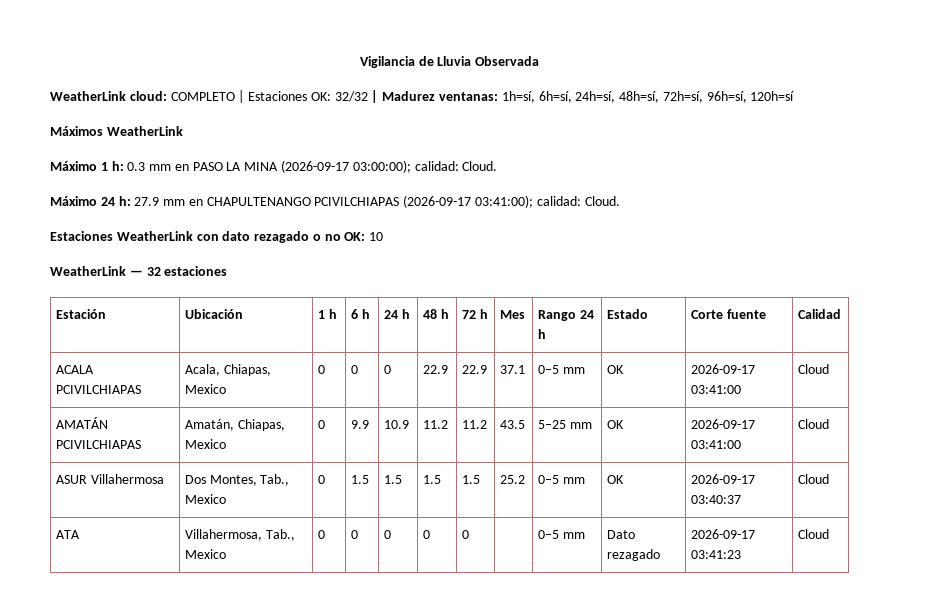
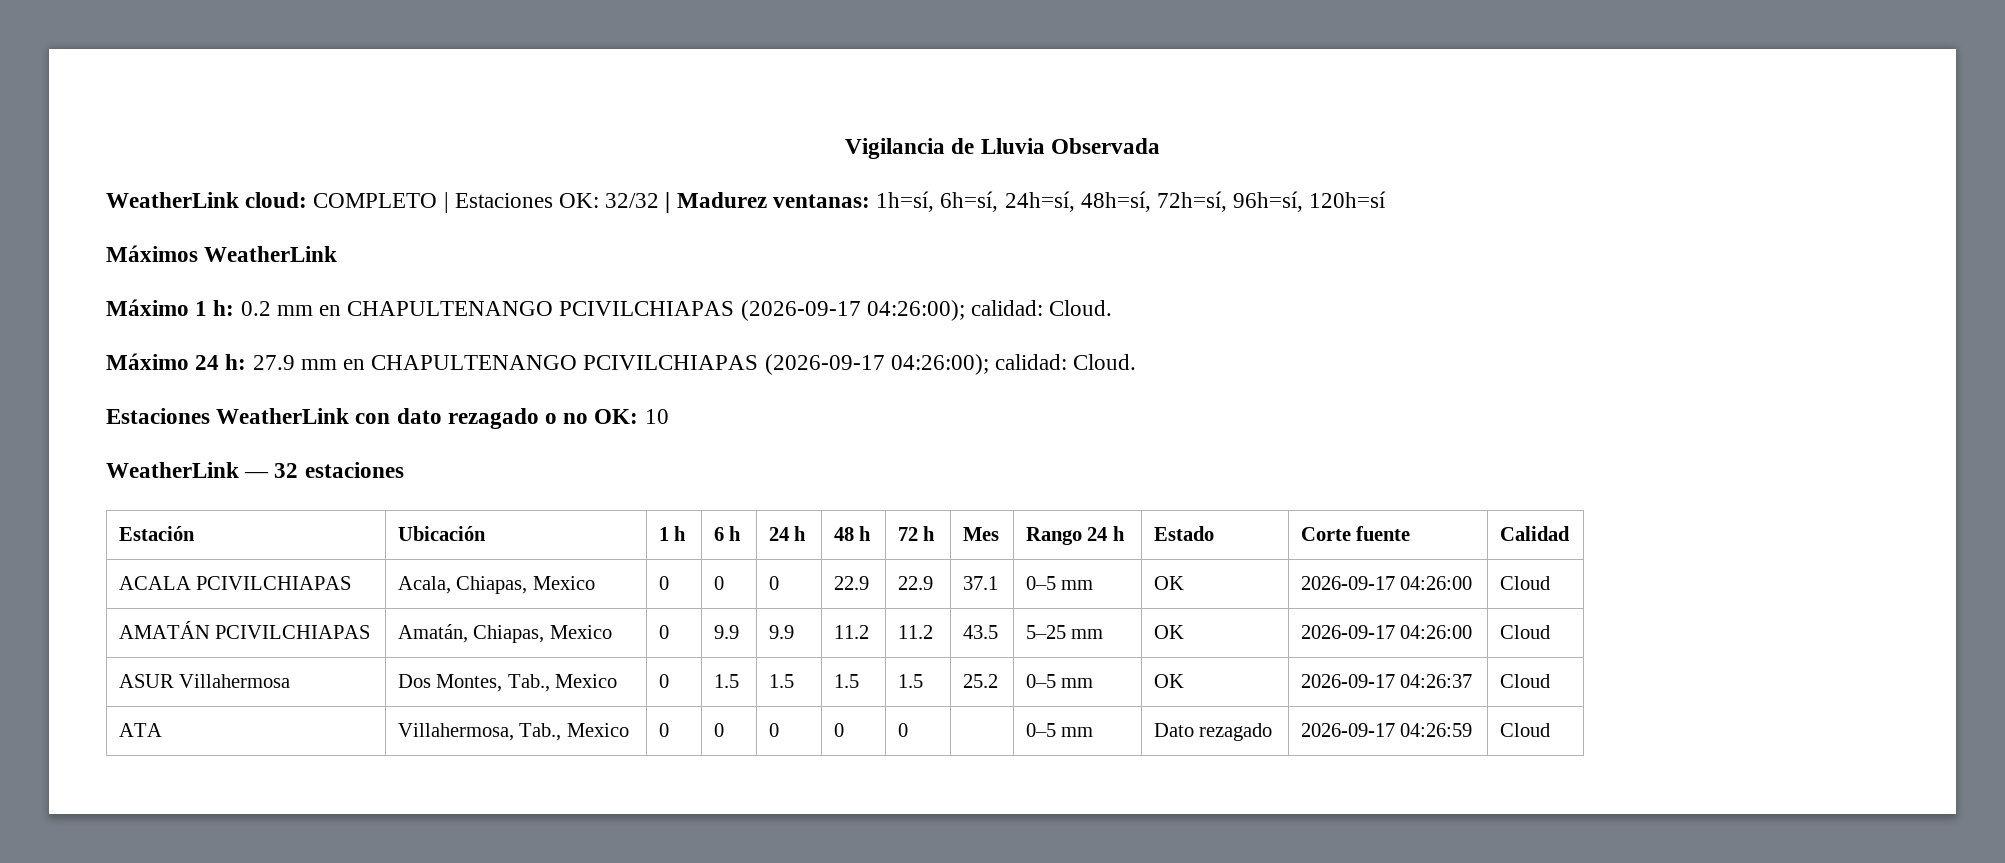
- Máximo 1 h: 0.3 mm en PASO LA MINA (2026-09-17 03:00:00); calidad: Cloud.
+ Máximo 1 h: 0.2 mm en CHAPULTENANGO PCIVILCHIAPAS (2026-09-17 04:26:00); calidad: Cloud.
- Máximo 24 h: 27.9 mm en CHAPULTENANGO PCIVILCHIAPAS (2026-09-17 03:41:00); calidad: Cloud.
+ Máximo 24 h: 27.9 mm en CHAPULTENANGO PCIVILCHIAPAS (2026-09-17 04:26:00); calidad: Cloud.
- ACALA PCIVILCHIAPAS | Acala, Chiapas, Mexico | 0 | 0 | 0 | 22.9 | 22.9 | 37.1 | 0–5 mm | OK | 2026-09-17 03:41:00 | Cloud
+ ACALA PCIVILCHIAPAS | Acala, Chiapas, Mexico | 0 | 0 | 0 | 22.9 | 22.9 | 37.1 | 0–5 mm | OK | 2026-09-17 04:26:00 | Cloud
- AMATÁN PCIVILCHIAPAS | Amatán, Chiapas, Mexico | 0 | 9.9 | 10.9 | 11.2 | 11.2 | 43.5 | 5–25 mm | OK | 2026-09-17 03:41:00 | Cloud
+ AMATÁN PCIVILCHIAPAS | Amatán, Chiapas, Mexico | 0 | 9.9 | 9.9 | 11.2 | 11.2 | 43.5 | 5–25 mm | OK | 2026-09-17 04:26:00 | Cloud
- ASUR Villahermosa | Dos Montes, Tab., Mexico | 0 | 1.5 | 1.5 | 1.5 | 1.5 | 25.2 | 0–5 mm | OK | 2026-09-17 03:40:37 | Cloud
+ ASUR Villahermosa | Dos Montes, Tab., Mexico | 0 | 1.5 | 1.5 | 1.5 | 1.5 | 25.2 | 0–5 mm | OK | 2026-09-17 04:26:37 | Cloud
- ATA | Villahermosa, Tab., Mexico | 0 | 0 | 0 | 0 | 0 | | 0–5 mm | Dato rezagado | 2026-09-17 03:41:23 | Cloud
+ ATA | Villahermosa, Tab., Mexico | 0 | 0 | 0 | 0 | 0 | | 0–5 mm | Dato rezagado | 2026-09-17 04:26:59 | Cloud

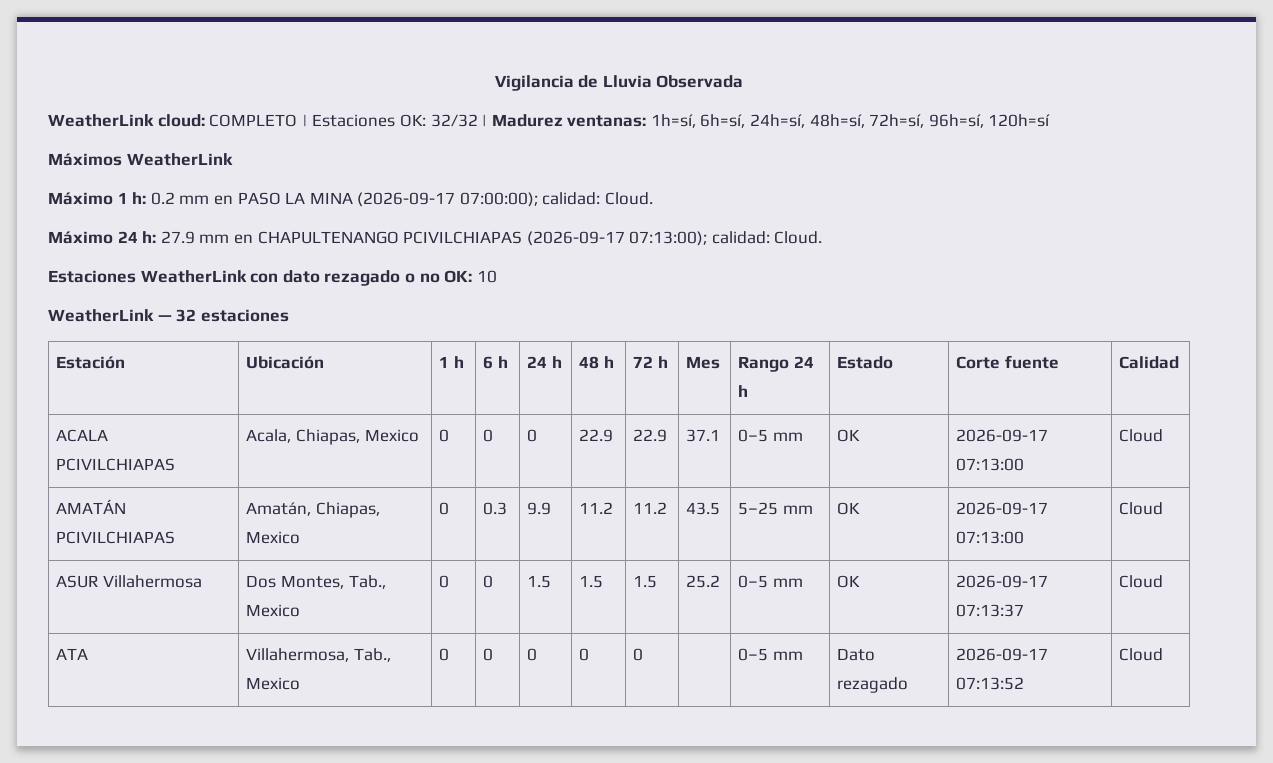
- Máximo 1 h: 0.2 mm en CHAPULTENANGO PCIVILCHIAPAS (2026-09-17 04:26:00); calidad: Cloud.
+ Máximo 1 h: 0.2 mm en PASO LA MINA (2026-09-17 07:00:00); calidad: Cloud.
- Máximo 24 h: 27.9 mm en CHAPULTENANGO PCIVILCHIAPAS (2026-09-17 04:26:00); calidad: Cloud.
+ Máximo 24 h: 27.9 mm en CHAPULTENANGO PCIVILCHIAPAS (2026-09-17 07:13:00); calidad: Cloud.
- ACALA PCIVILCHIAPAS | Acala, Chiapas, Mexico | 0 | 0 | 0 | 22.9 | 22.9 | 37.1 | 0–5 mm | OK | 2026-09-17 04:26:00 | Cloud
+ ACALA PCIVILCHIAPAS | Acala, Chiapas, Mexico | 0 | 0 | 0 | 22.9 | 22.9 | 37.1 | 0–5 mm | OK | 2026-09-17 07:13:00 | Cloud
- AMATÁN PCIVILCHIAPAS | Amatán, Chiapas, Mexico | 0 | 9.9 | 9.9 | 11.2 | 11.2 | 43.5 | 5–25 mm | OK | 2026-09-17 04:26:00 | Cloud
+ AMATÁN PCIVILCHIAPAS | Amatán, Chiapas, Mexico | 0 | 0.3 | 9.9 | 11.2 | 11.2 | 43.5 | 5–25 mm | OK | 2026-09-17 07:13:00 | Cloud
- ASUR Villahermosa | Dos Montes, Tab., Mexico | 0 | 1.5 | 1.5 | 1.5 | 1.5 | 25.2 | 0–5 mm | OK | 2026-09-17 04:26:37 | Cloud
+ ASUR Villahermosa | Dos Montes, Tab., Mexico | 0 | 0 | 1.5 | 1.5 | 1.5 | 25.2 | 0–5 mm | OK | 2026-09-17 07:13:37 | Cloud
- ATA | Villahermosa, Tab., Mexico | 0 | 0 | 0 | 0 | 0 | | 0–5 mm | Dato rezagado | 2026-09-17 04:26:59 | Cloud
+ ATA | Villahermosa, Tab., Mexico | 0 | 0 | 0 | 0 | 0 | | 0–5 mm | Dato rezagado | 2026-09-17 07:13:52 | Cloud

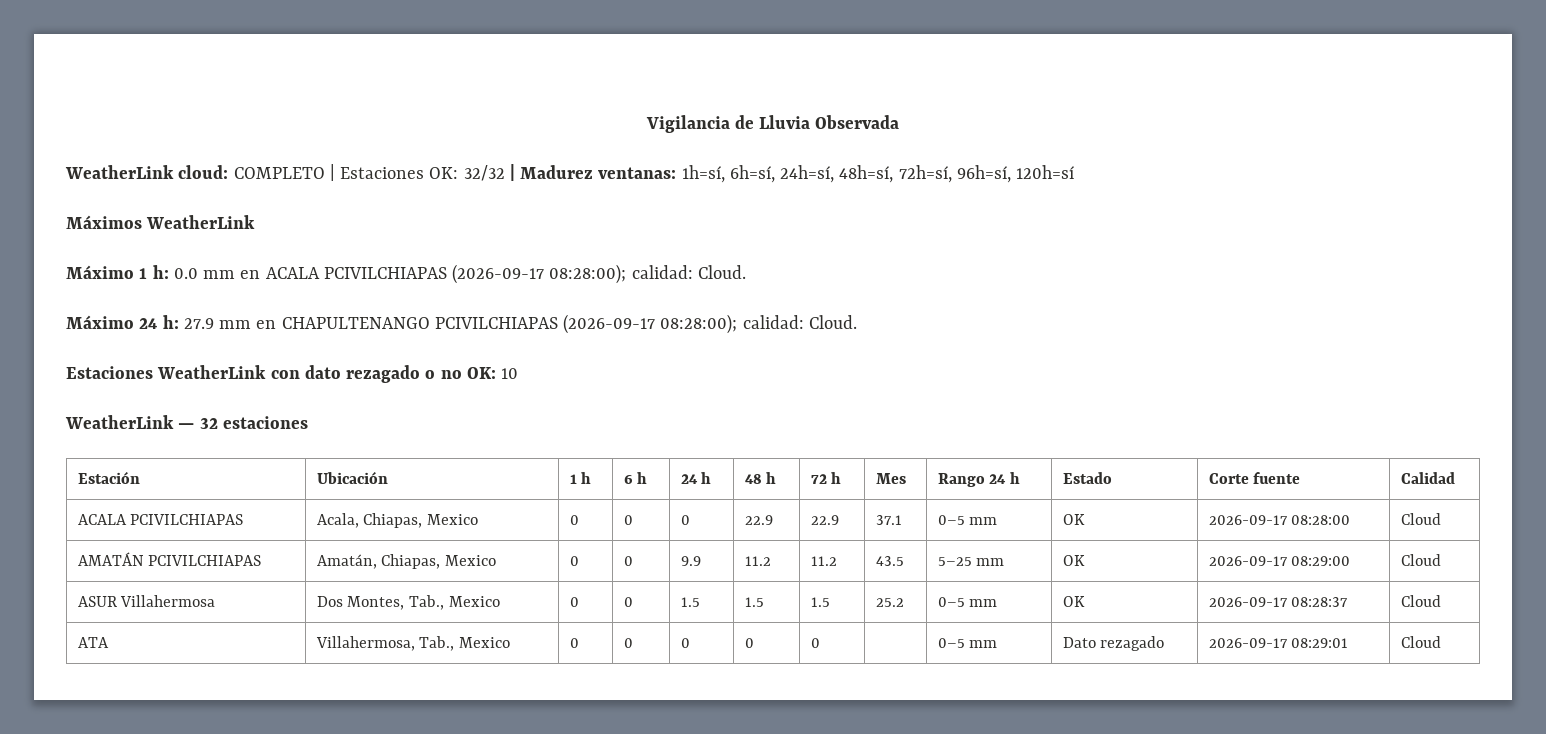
- Máximo 1 h: 0.2 mm en PASO LA MINA (2026-09-17 07:00:00); calidad: Cloud.
+ Máximo 1 h: 0.0 mm en ACALA PCIVILCHIAPAS (2026-09-17 08:28:00); calidad: Cloud.
- Máximo 24 h: 27.9 mm en CHAPULTENANGO PCIVILCHIAPAS (2026-09-17 07:13:00); calidad: Cloud.
+ Máximo 24 h: 27.9 mm en CHAPULTENANGO PCIVILCHIAPAS (2026-09-17 08:28:00); calidad: Cloud.
- ACALA PCIVILCHIAPAS | Acala, Chiapas, Mexico | 0 | 0 | 0 | 22.9 | 22.9 | 37.1 | 0–5 mm | OK | 2026-09-17 07:13:00 | Cloud
+ ACALA PCIVILCHIAPAS | Acala, Chiapas, Mexico | 0 | 0 | 0 | 22.9 | 22.9 | 37.1 | 0–5 mm | OK | 2026-09-17 08:28:00 | Cloud
- AMATÁN PCIVILCHIAPAS | Amatán, Chiapas, Mexico | 0 | 0.3 | 9.9 | 11.2 | 11.2 | 43.5 | 5–25 mm | OK | 2026-09-17 07:13:00 | Cloud
+ AMATÁN PCIVILCHIAPAS | Amatán, Chiapas, Mexico | 0 | 0 | 9.9 | 11.2 | 11.2 | 43.5 | 5–25 mm | OK | 2026-09-17 08:29:00 | Cloud
- ASUR Villahermosa | Dos Montes, Tab., Mexico | 0 | 0 | 1.5 | 1.5 | 1.5 | 25.2 | 0–5 mm | OK | 2026-09-17 07:13:37 | Cloud
+ ASUR Villahermosa | Dos Montes, Tab., Mexico | 0 | 0 | 1.5 | 1.5 | 1.5 | 25.2 | 0–5 mm | OK | 2026-09-17 08:28:37 | Cloud
- ATA | Villahermosa, Tab., Mexico | 0 | 0 | 0 | 0 | 0 | | 0–5 mm | Dato rezagado | 2026-09-17 07:13:52 | Cloud
+ ATA | Villahermosa, Tab., Mexico | 0 | 0 | 0 | 0 | 0 | | 0–5 mm | Dato rezagado | 2026-09-17 08:29:01 | Cloud

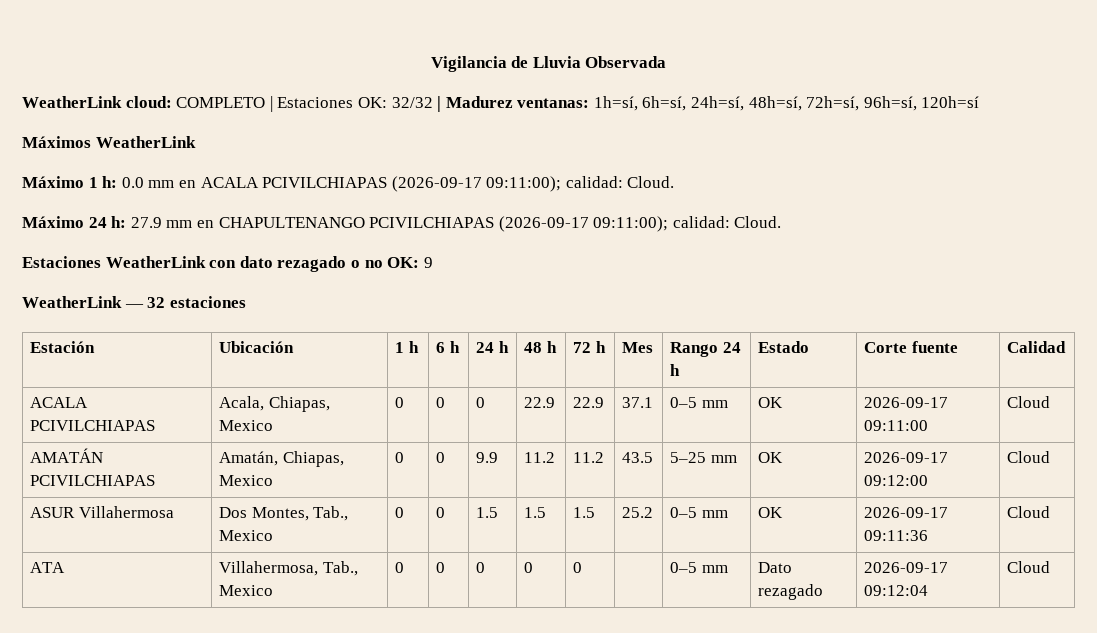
- Máximo 1 h: 0.0 mm en ACALA PCIVILCHIAPAS (2026-09-17 08:28:00); calidad: Cloud.
+ Máximo 1 h: 0.0 mm en ACALA PCIVILCHIAPAS (2026-09-17 09:11:00); calidad: Cloud.
- Máximo 24 h: 27.9 mm en CHAPULTENANGO PCIVILCHIAPAS (2026-09-17 08:28:00); calidad: Cloud.
+ Máximo 24 h: 27.9 mm en CHAPULTENANGO PCIVILCHIAPAS (2026-09-17 09:11:00); calidad: Cloud.
- Estaciones WeatherLink con dato rezagado o no OK: 10
+ Estaciones WeatherLink con dato rezagado o no OK: 9
- ACALA PCIVILCHIAPAS | Acala, Chiapas, Mexico | 0 | 0 | 0 | 22.9 | 22.9 | 37.1 | 0–5 mm | OK | 2026-09-17 08:28:00 | Cloud
+ ACALA PCIVILCHIAPAS | Acala, Chiapas, Mexico | 0 | 0 | 0 | 22.9 | 22.9 | 37.1 | 0–5 mm | OK | 2026-09-17 09:11:00 | Cloud
- AMATÁN PCIVILCHIAPAS | Amatán, Chiapas, Mexico | 0 | 0 | 9.9 | 11.2 | 11.2 | 43.5 | 5–25 mm | OK | 2026-09-17 08:29:00 | Cloud
+ AMATÁN PCIVILCHIAPAS | Amatán, Chiapas, Mexico | 0 | 0 | 9.9 | 11.2 | 11.2 | 43.5 | 5–25 mm | OK | 2026-09-17 09:12:00 | Cloud
- ASUR Villahermosa | Dos Montes, Tab., Mexico | 0 | 0 | 1.5 | 1.5 | 1.5 | 25.2 | 0–5 mm | OK | 2026-09-17 08:28:37 | Cloud
+ ASUR Villahermosa | Dos Montes, Tab., Mexico | 0 | 0 | 1.5 | 1.5 | 1.5 | 25.2 | 0–5 mm | OK | 2026-09-17 09:11:36 | Cloud
- ATA | Villahermosa, Tab., Mexico | 0 | 0 | 0 | 0 | 0 | | 0–5 mm | Dato rezagado | 2026-09-17 08:29:01 | Cloud
+ ATA | Villahermosa, Tab., Mexico | 0 | 0 | 0 | 0 | 0 | | 0–5 mm | Dato rezagado | 2026-09-17 09:12:04 | Cloud

